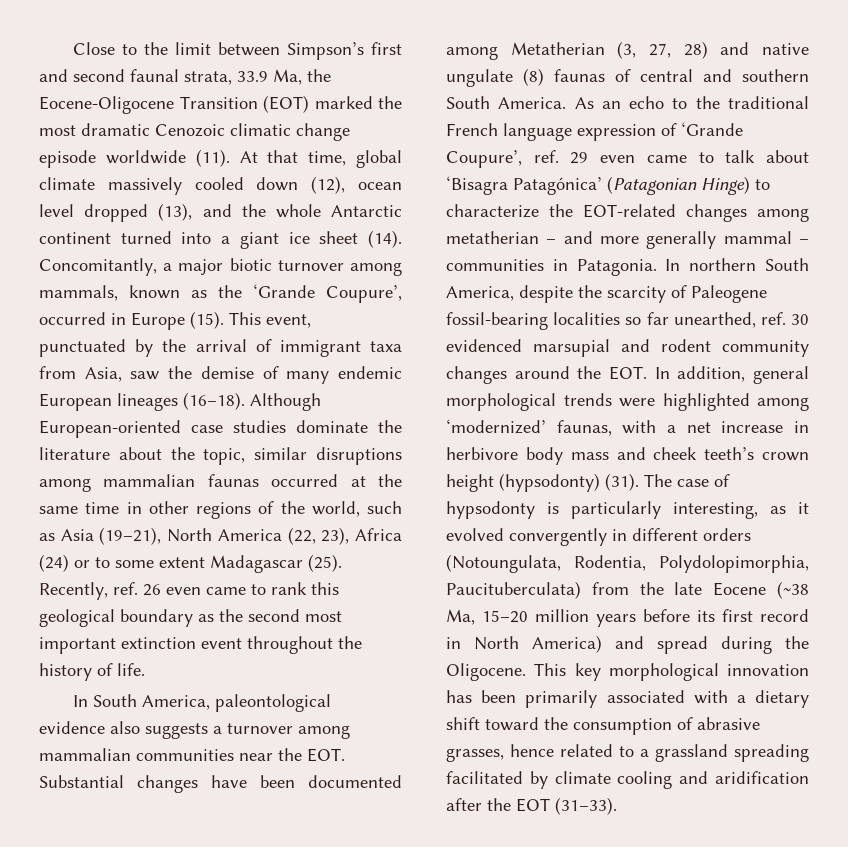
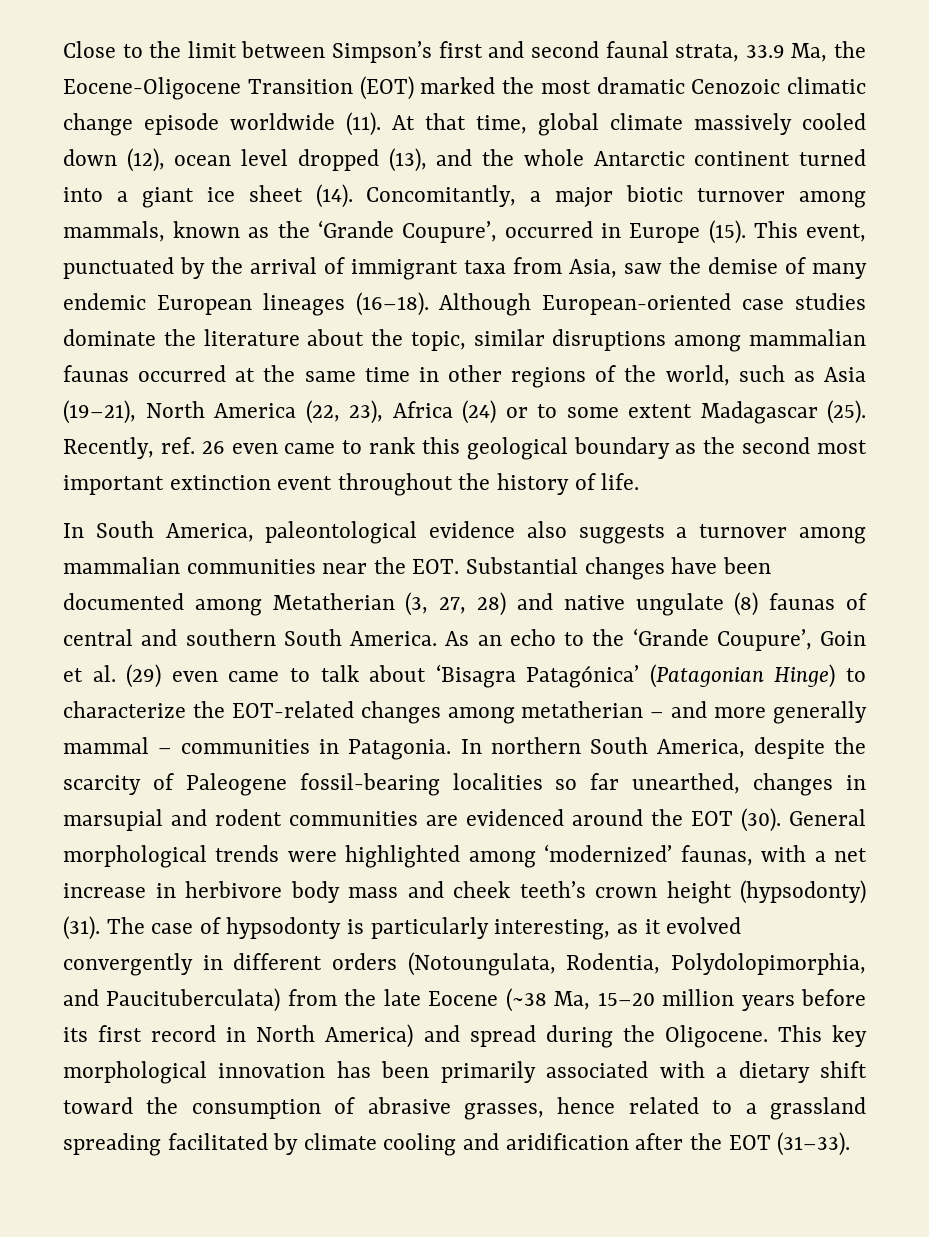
- As an echo to the traditional French language expression of ‘Grande Coupure’, ref. 29 even came to talk about ‘Bisagra Patagónica’ (Patagonian Hinge) to characterize the EOT-related changes among metatherian – and more generally mammal – communities in Patagonia.
+ As an echo to the ‘Grande Coupure’, Goin et al. (29) even came to talk about ‘Bisagra Patagónica’ (Patagonian Hinge) to characterize the EOT-related changes among metatherian – and more generally mammal – communities in Patagonia.
- In northern South America, despite the scarcity of Paleogene fossil-bearing localities so far unearthed, ref. 30 evidenced marsupial and rodent community changes around the EOT. In addition, general morphological trends were highlighted among ‘modernized’ faunas, with a net increase in herbivore body mass and cheek teeth’s crown height (hypsodonty) (31).
+ In northern South America, despite the scarcity of Paleogene fossil-bearing localities so far unearthed, changes in marsupial and rodent communities are evidenced around the EOT (30). General morphological trends were highlighted among ‘modernized’ faunas, with a net increase in herbivore body mass and cheek teeth’s crown height (hypsodonty) (31).
- The case of hypsodonty is particularly interesting, as it evolved convergently in different orders (Notoungulata, Rodentia, Polydolopimorphia, Paucituberculata) from the late Eocene (~38 Ma, 15–20 million years before its first record in North America) and spread during the Oligocene.
+ The case of hypsodonty is particularly interesting, as it evolved convergently in different orders (Notoungulata, Rodentia, Polydolopimorphia, and Paucituberculata) from the late Eocene (~38 Ma, 15–20 million years before its first record in North America) and spread during the Oligocene.

